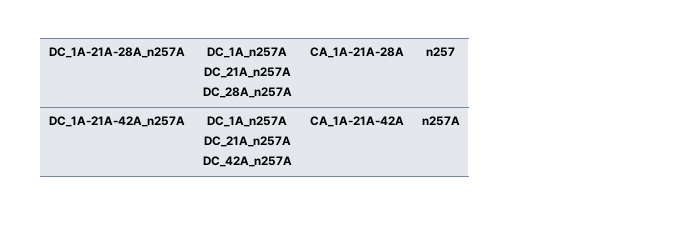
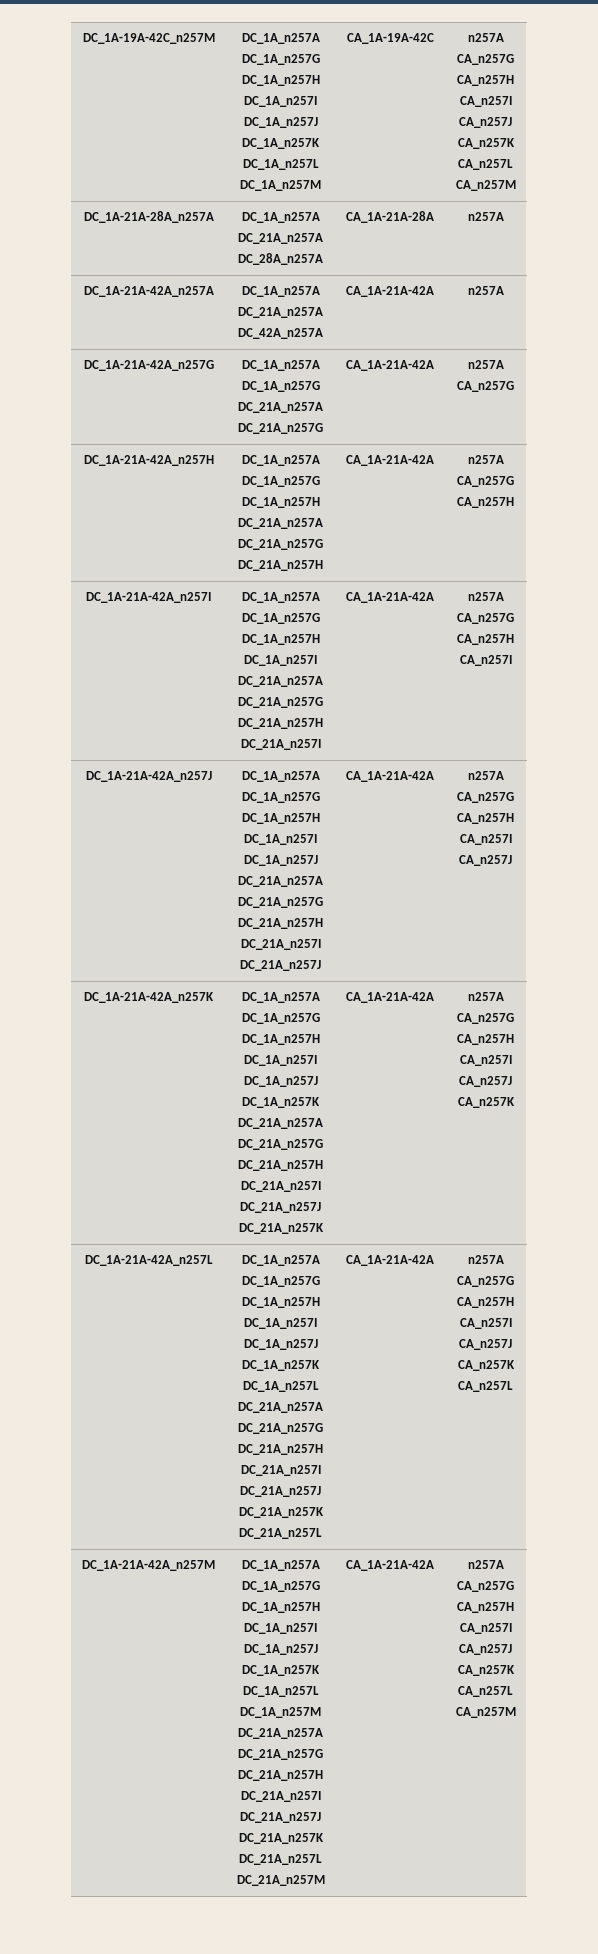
+ DC_1A-19A-42C_n257M | DC_1A_n257A
+ DC_1A_n257G
+ DC_1A_n257H
+ DC_1A_n257I
+ DC_1A_n257J
+ DC_1A_n257K
+ DC_1A_n257L
+ DC_1A_n257M | CA_1A-19A-42C | n257A
+ CA_n257G
+ CA_n257H
+ CA_n257I
+ CA_n257J
+ CA_n257K
+ CA_n257L
+ CA_n257M
  DC_1A-21A-28A_n257A | DC_1A_n257A
  DC_21A_n257A
- DC_28A_n257A | CA_1A-21A-28A | n257
+ DC_28A_n257A | CA_1A-21A-28A | n257A
+ DC_1A-21A-42A_n257G | DC_1A_n257A
+ DC_1A_n257G
+ DC_21A_n257A
+ DC_21A_n257G | CA_1A-21A-42A | n257A
+ CA_n257G
+ DC_1A-21A-42A_n257H | DC_1A_n257A
+ DC_1A_n257G
+ DC_1A_n257H
+ DC_21A_n257A
+ DC_21A_n257G
+ DC_21A_n257H | CA_1A-21A-42A | n257A
+ CA_n257G
+ CA_n257H
+ DC_1A-21A-42A_n257I | DC_1A_n257A
+ DC_1A_n257G
+ DC_1A_n257H
+ DC_1A_n257I
+ DC_21A_n257A
+ DC_21A_n257G
+ DC_21A_n257H
+ DC_21A_n257I | CA_1A-21A-42A | n257A
+ CA_n257G
+ CA_n257H
+ CA_n257I
+ DC_1A-21A-42A_n257J | DC_1A_n257A
+ DC_1A_n257G
+ DC_1A_n257H
+ DC_1A_n257I
+ DC_1A_n257J
+ DC_21A_n257A
+ DC_21A_n257G
+ DC_21A_n257H
+ DC_21A_n257I
+ DC_21A_n257J | CA_1A-21A-42A | n257A
+ CA_n257G
+ CA_n257H
+ CA_n257I
+ CA_n257J
+ DC_1A-21A-42A_n257K | DC_1A_n257A
+ DC_1A_n257G
+ DC_1A_n257H
+ DC_1A_n257I
+ DC_1A_n257J
+ DC_1A_n257K
+ DC_21A_n257A
+ DC_21A_n257G
+ DC_21A_n257H
+ DC_21A_n257I
+ DC_21A_n257J
+ DC_21A_n257K | CA_1A-21A-42A | n257A
+ CA_n257G
+ CA_n257H
+ CA_n257I
+ CA_n257J
+ CA_n257K
+ DC_1A-21A-42A_n257L | DC_1A_n257A
+ DC_1A_n257G
+ DC_1A_n257H
+ DC_1A_n257I
+ DC_1A_n257J
+ DC_1A_n257K
+ DC_1A_n257L
+ DC_21A_n257A
+ DC_21A_n257G
+ DC_21A_n257H
+ DC_21A_n257I
+ DC_21A_n257J
+ DC_21A_n257K
+ DC_21A_n257L | CA_1A-21A-42A | n257A
+ CA_n257G
+ CA_n257H
+ CA_n257I
+ CA_n257J
+ CA_n257K
+ CA_n257L
+ DC_1A-21A-42A_n257M | DC_1A_n257A
+ DC_1A_n257G
+ DC_1A_n257H
+ DC_1A_n257I
+ DC_1A_n257J
+ DC_1A_n257K
+ DC_1A_n257L
+ DC_1A_n257M
+ DC_21A_n257A
+ DC_21A_n257G
+ DC_21A_n257H
+ DC_21A_n257I
+ DC_21A_n257J
+ DC_21A_n257K
+ DC_21A_n257L
+ DC_21A_n257M | CA_1A-21A-42A | n257A
+ CA_n257G
+ CA_n257H
+ CA_n257I
+ CA_n257J
+ CA_n257K
+ CA_n257L
+ CA_n257M

